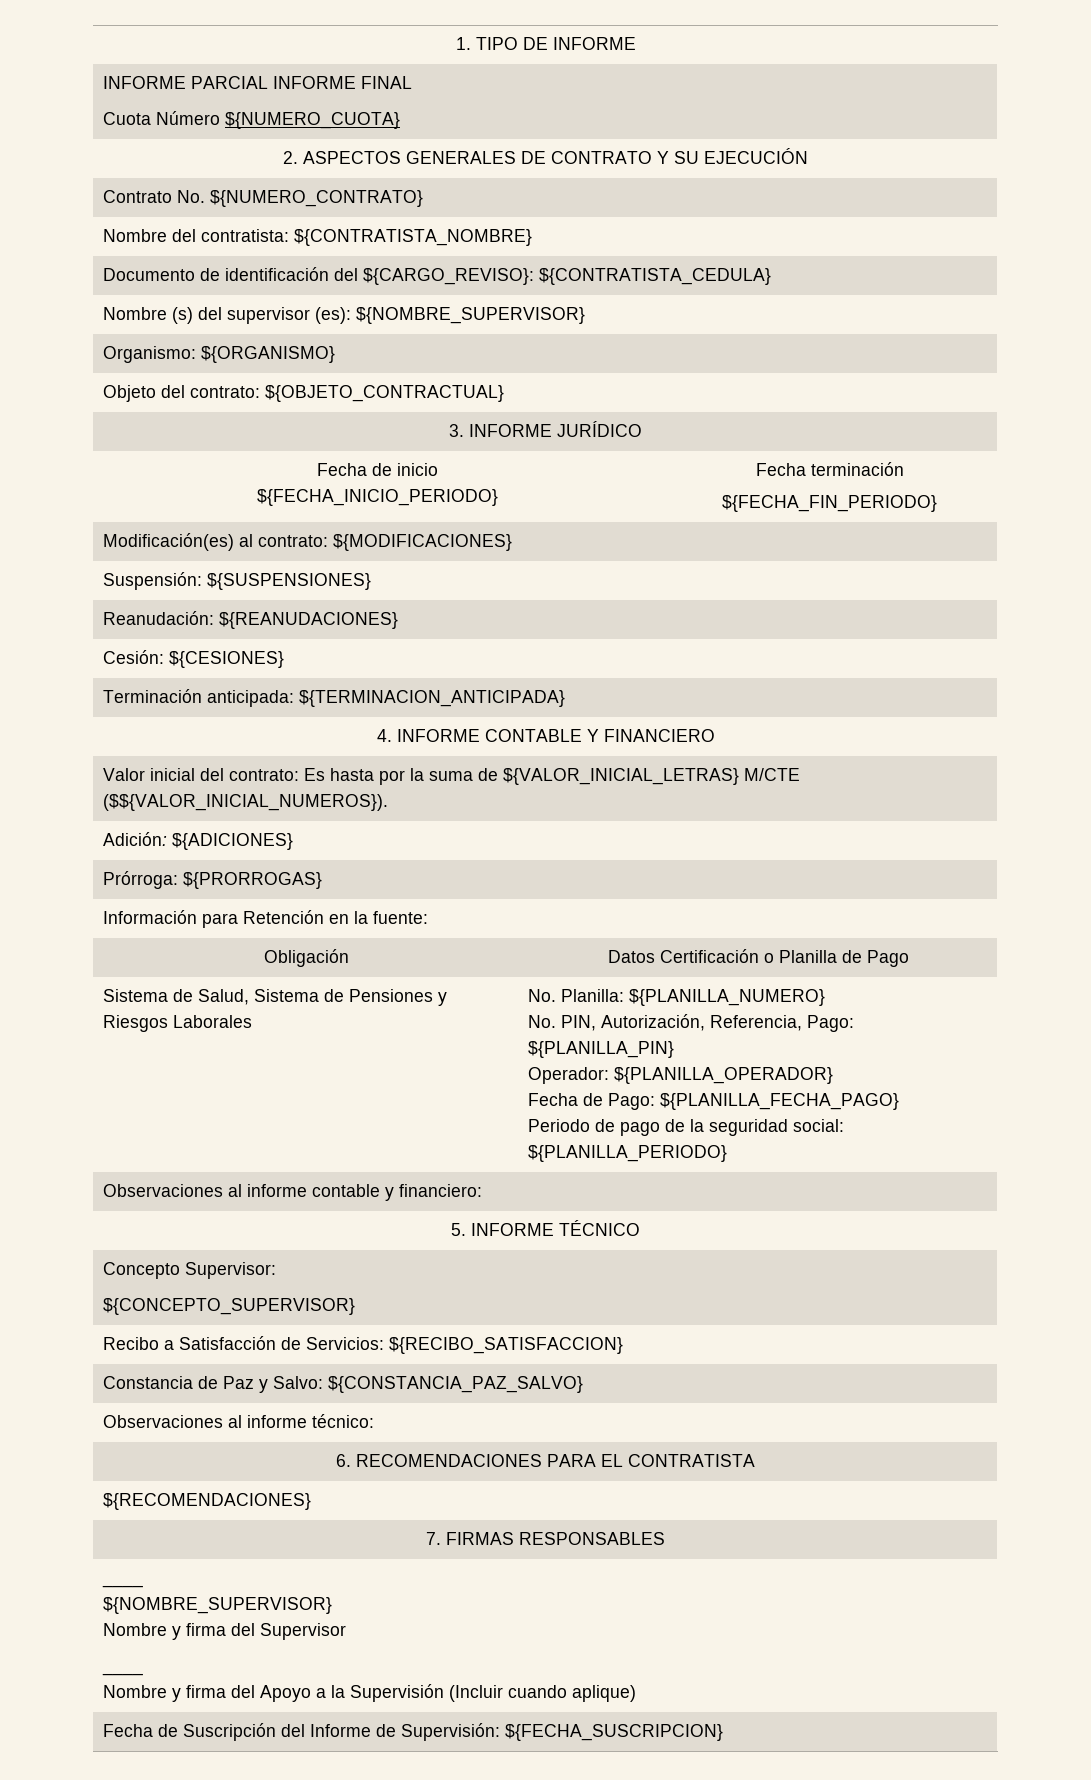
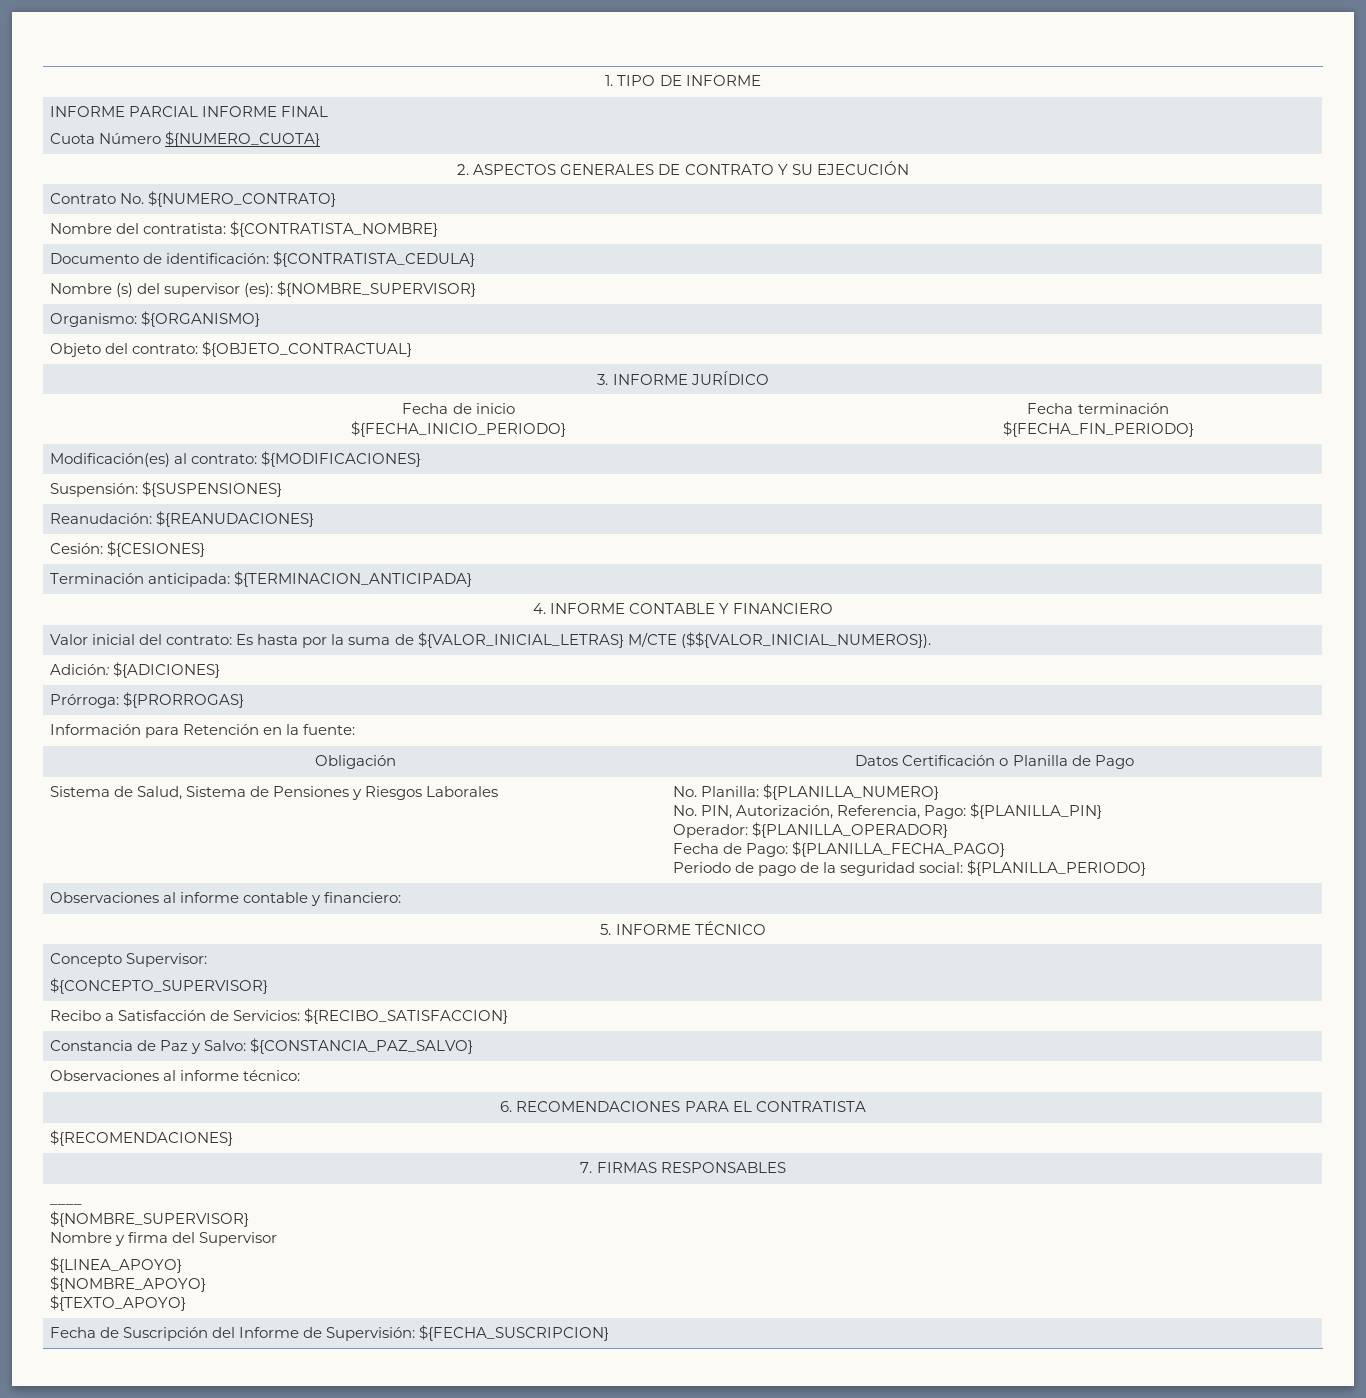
- Documento de identificación del ${CARGO_REVISO}: ${CONTRATISTA_CEDULA}
+ Documento de identificación: ${CONTRATISTA_CEDULA}
  7. FIRMAS RESPONSABLES
  ____
  ${NOMBRE_SUPERVISOR}
  Nombre y firma del Supervisor
- ____
- Nombre y firma del Apoyo a la Supervisión (Incluir cuando aplique)
+ ${LINEA_APOYO}
+ ${NOMBRE_APOYO}
+ ${TEXTO_APOYO}

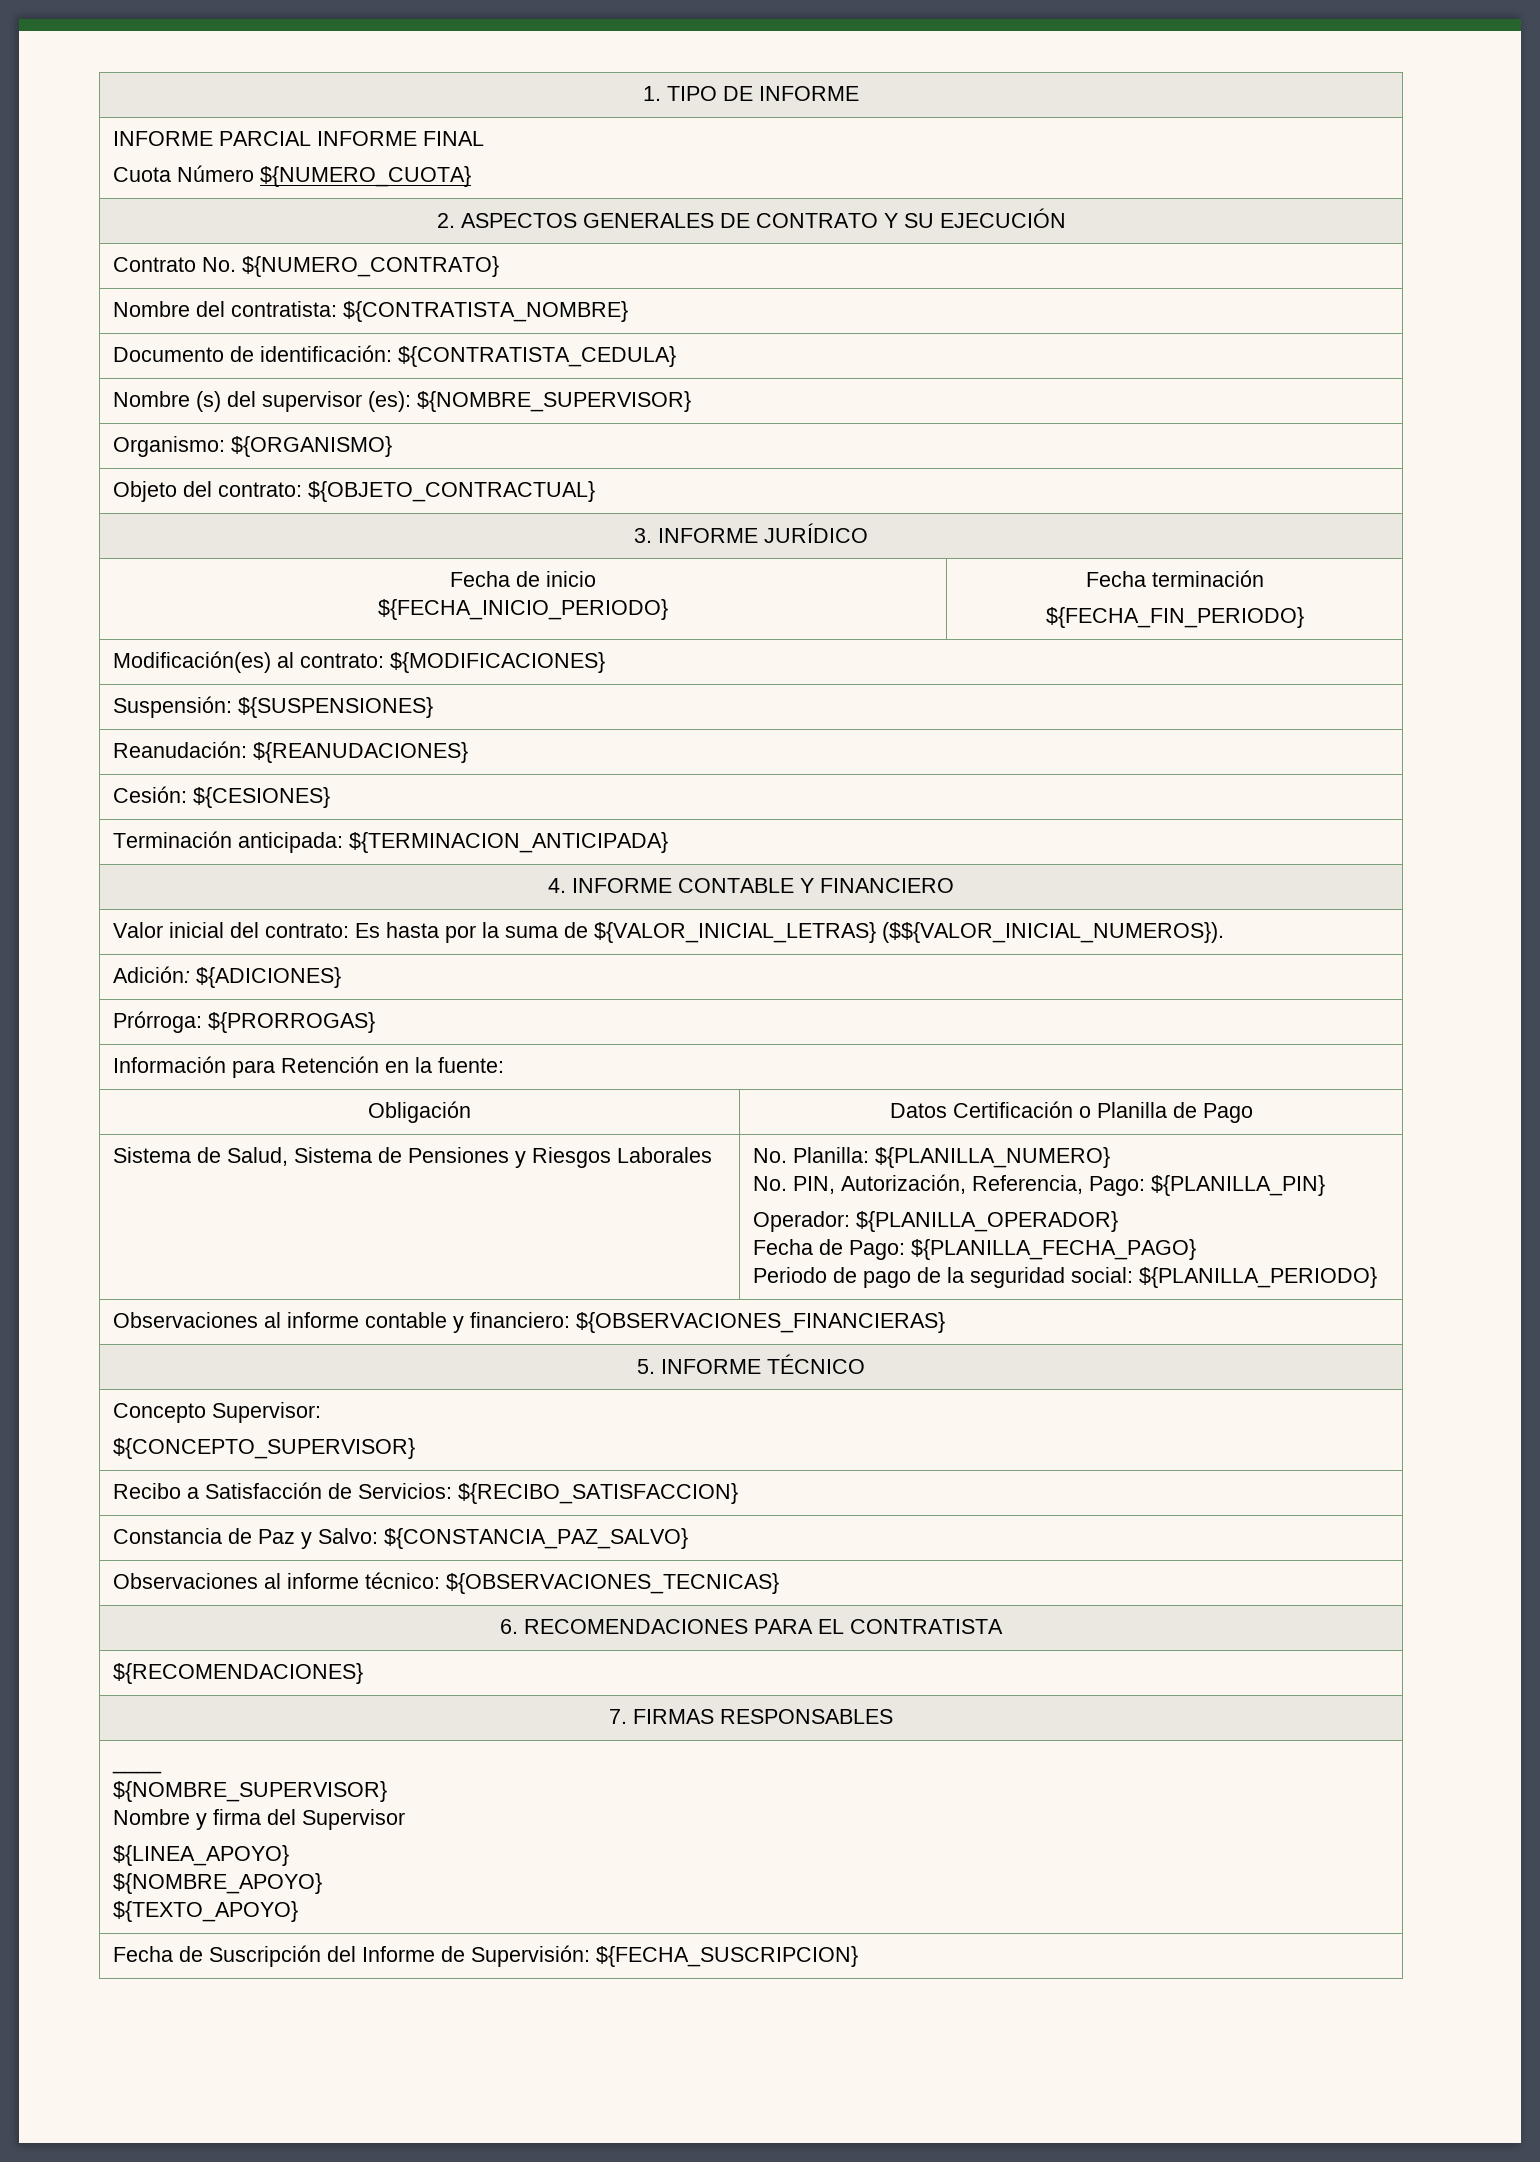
- Valor inicial del contrato: Es hasta por la suma de ${VALOR_INICIAL_LETRAS} M/CTE ($${VALOR_INICIAL_NUMEROS}).
+ Valor inicial del contrato: Es hasta por la suma de ${VALOR_INICIAL_LETRAS} ($${VALOR_INICIAL_NUMEROS}).
- Observaciones al informe contable y financiero:
+ Observaciones al informe contable y financiero: ${OBSERVACIONES_FINANCIERAS}
- Observaciones al informe técnico:
+ Observaciones al informe técnico: ${OBSERVACIONES_TECNICAS}

